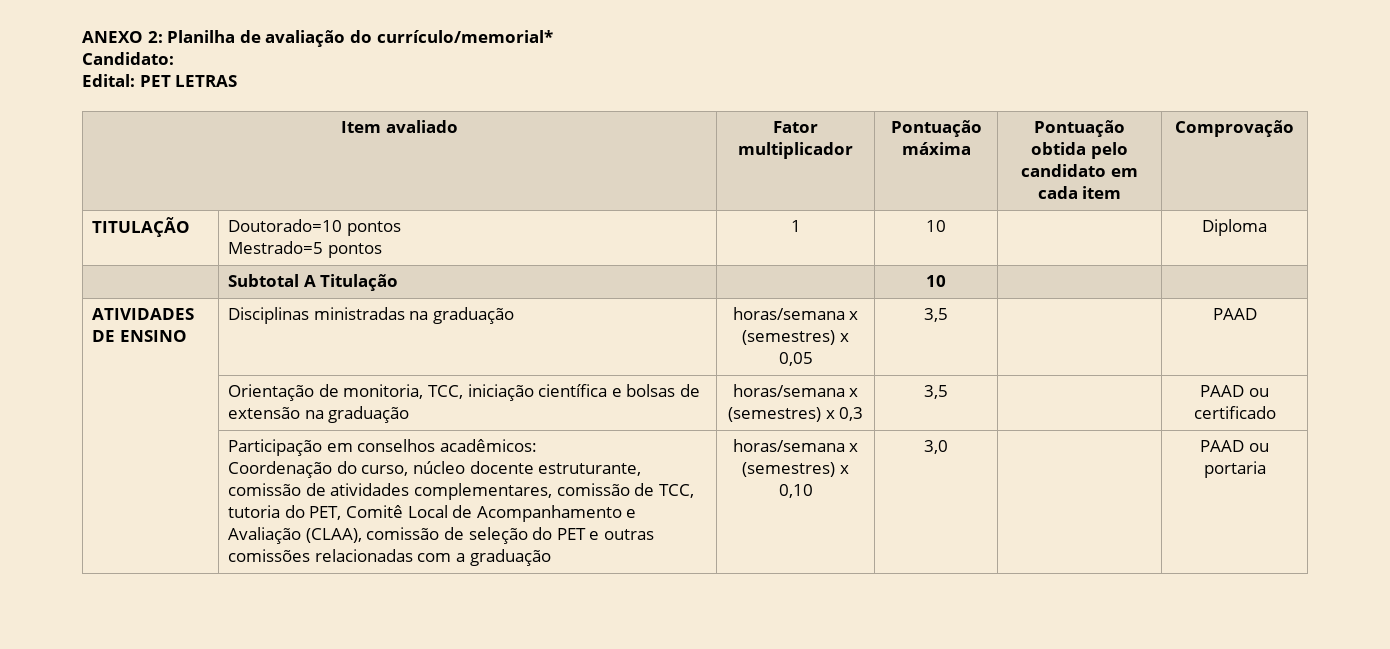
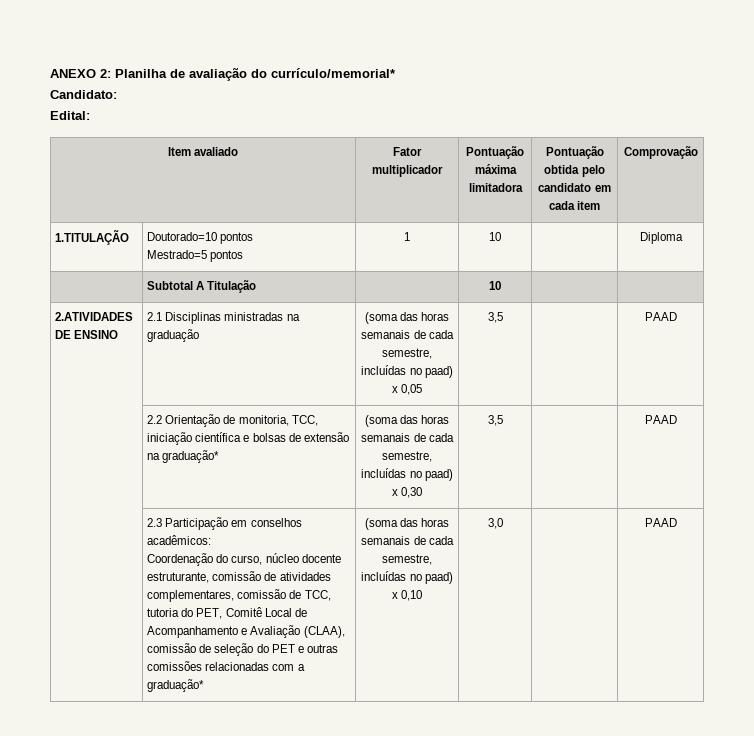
- Edital: PET LETRAS
+ Edital:
- Item avaliado | Fator multiplicador | Pontuação máxima | Pontuação obtida pelo candidato em cada item | Comprovação
+ Item avaliado | Fator multiplicador | Pontuação máxima limitadora | Pontuação obtida pelo candidato em cada item | Comprovação
- TITULAÇÃO | Doutorado=10 pontos
+ 1.TITULAÇÃO | Doutorado=10 pontos
- ATIVIDADES DE ENSINO | Disciplinas ministradas na graduação | horas/semana x (semestres) x 0,05 | 3,5 | | PAAD
+ 2.ATIVIDADES DE ENSINO | 2.1 Disciplinas ministradas na graduação | (soma das horas semanais de cada semestre, incluídas no paad) x 0,05 | 3,5 | | PAAD
- | Orientação de monitoria, TCC, iniciação científica e bolsas de extensão na graduação | horas/semana x (semestres) x 0,3 | 3,5 | | PAAD ou certificado
- | Participação em conselhos acadêmicos:
+ | 2.2 Orientação de monitoria, TCC, iniciação científica e bolsas de extensão na graduação* | (soma das horas semanais de cada semestre, incluídas no paad) x 0,30 | 3,5 | | PAAD
+ | 2.3 Participação em conselhos acadêmicos:
- Coordenação do curso, núcleo docente estruturante, comissão de atividades complementares, comissão de TCC, tutoria do PET, Comitê Local de Acompanhamento e Avaliação (CLAA), comissão de seleção do PET e outras comissões relacionadas com a graduação | horas/semana x (semestres) x 0,10
+ Coordenação do curso, núcleo docente estruturante, comissão de atividades complementares, comissão de TCC, tutoria do PET, Comitê Local de Acompanhamento e Avaliação (CLAA), comissão de seleção do PET e outras comissões relacionadas com a graduação* | (soma das horas semanais de cada semestre, incluídas no paad) x 0,10
- 3,0 | | PAAD ou portaria
+ 3,0 | | PAAD

